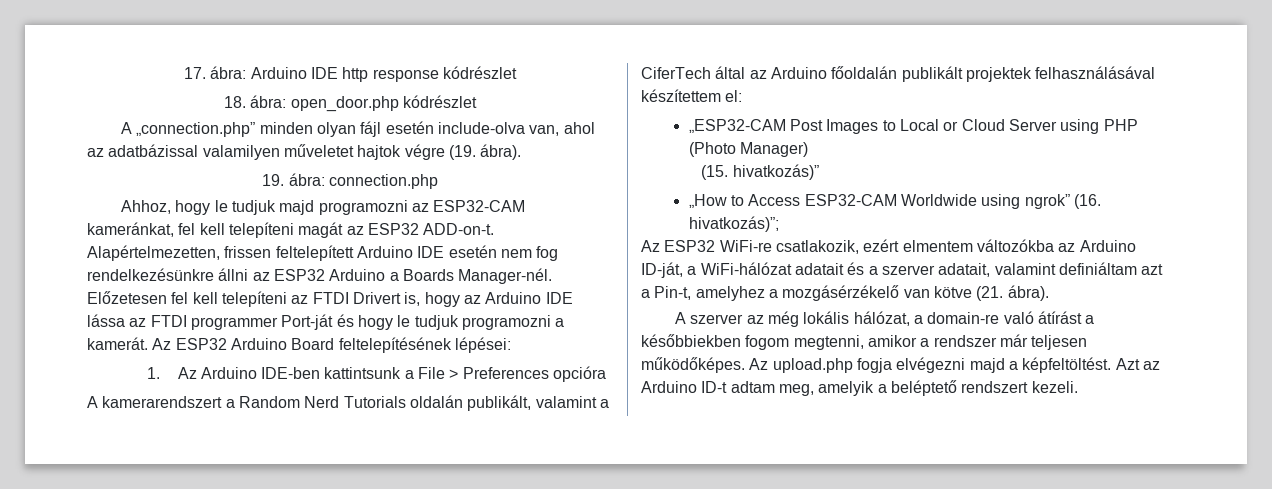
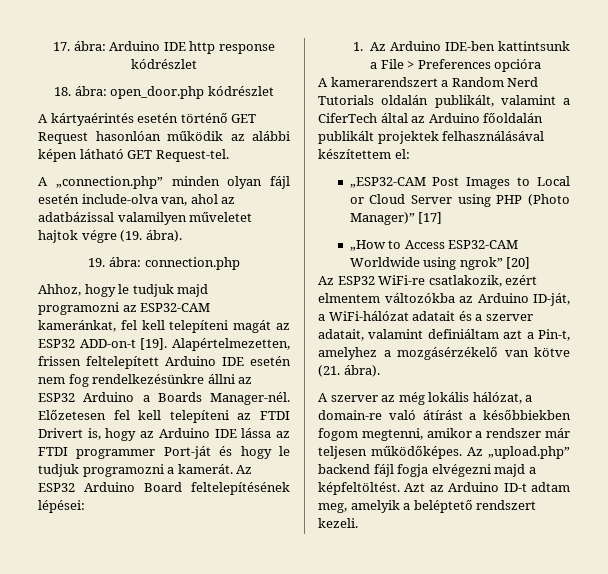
+ A kártyaérintés esetén történő GET Request hasonlóan működik az alábbi képen látható GET Request-tel.
- Ahhoz, hogy le tudjuk majd programozni az ESP32-CAM kameránkat, fel kell telepíteni magát az ESP32 ADD-on-t.
+ Ahhoz, hogy le tudjuk majd programozni az ESP32-CAM kameránkat, fel kell telepíteni magát az ESP32 ADD-on-t [19].
- „ESP32-CAM Post Images to Local or Cloud Server using PHP (Photo Manager)
- (15. hivatkozás)”
+ „ESP32-CAM Post Images to Local or Cloud Server using PHP (Photo Manager)” [17]
- „How to Access ESP32-CAM Worldwide using ngrok” (16. hivatkozás)”;
+ „How to Access ESP32-CAM Worldwide using ngrok” [20]
- Az upload.php fogja elvégezni majd a képfeltöltést.
+ Az „upload.php” backend fájl fogja elvégezni majd a képfeltöltést.

